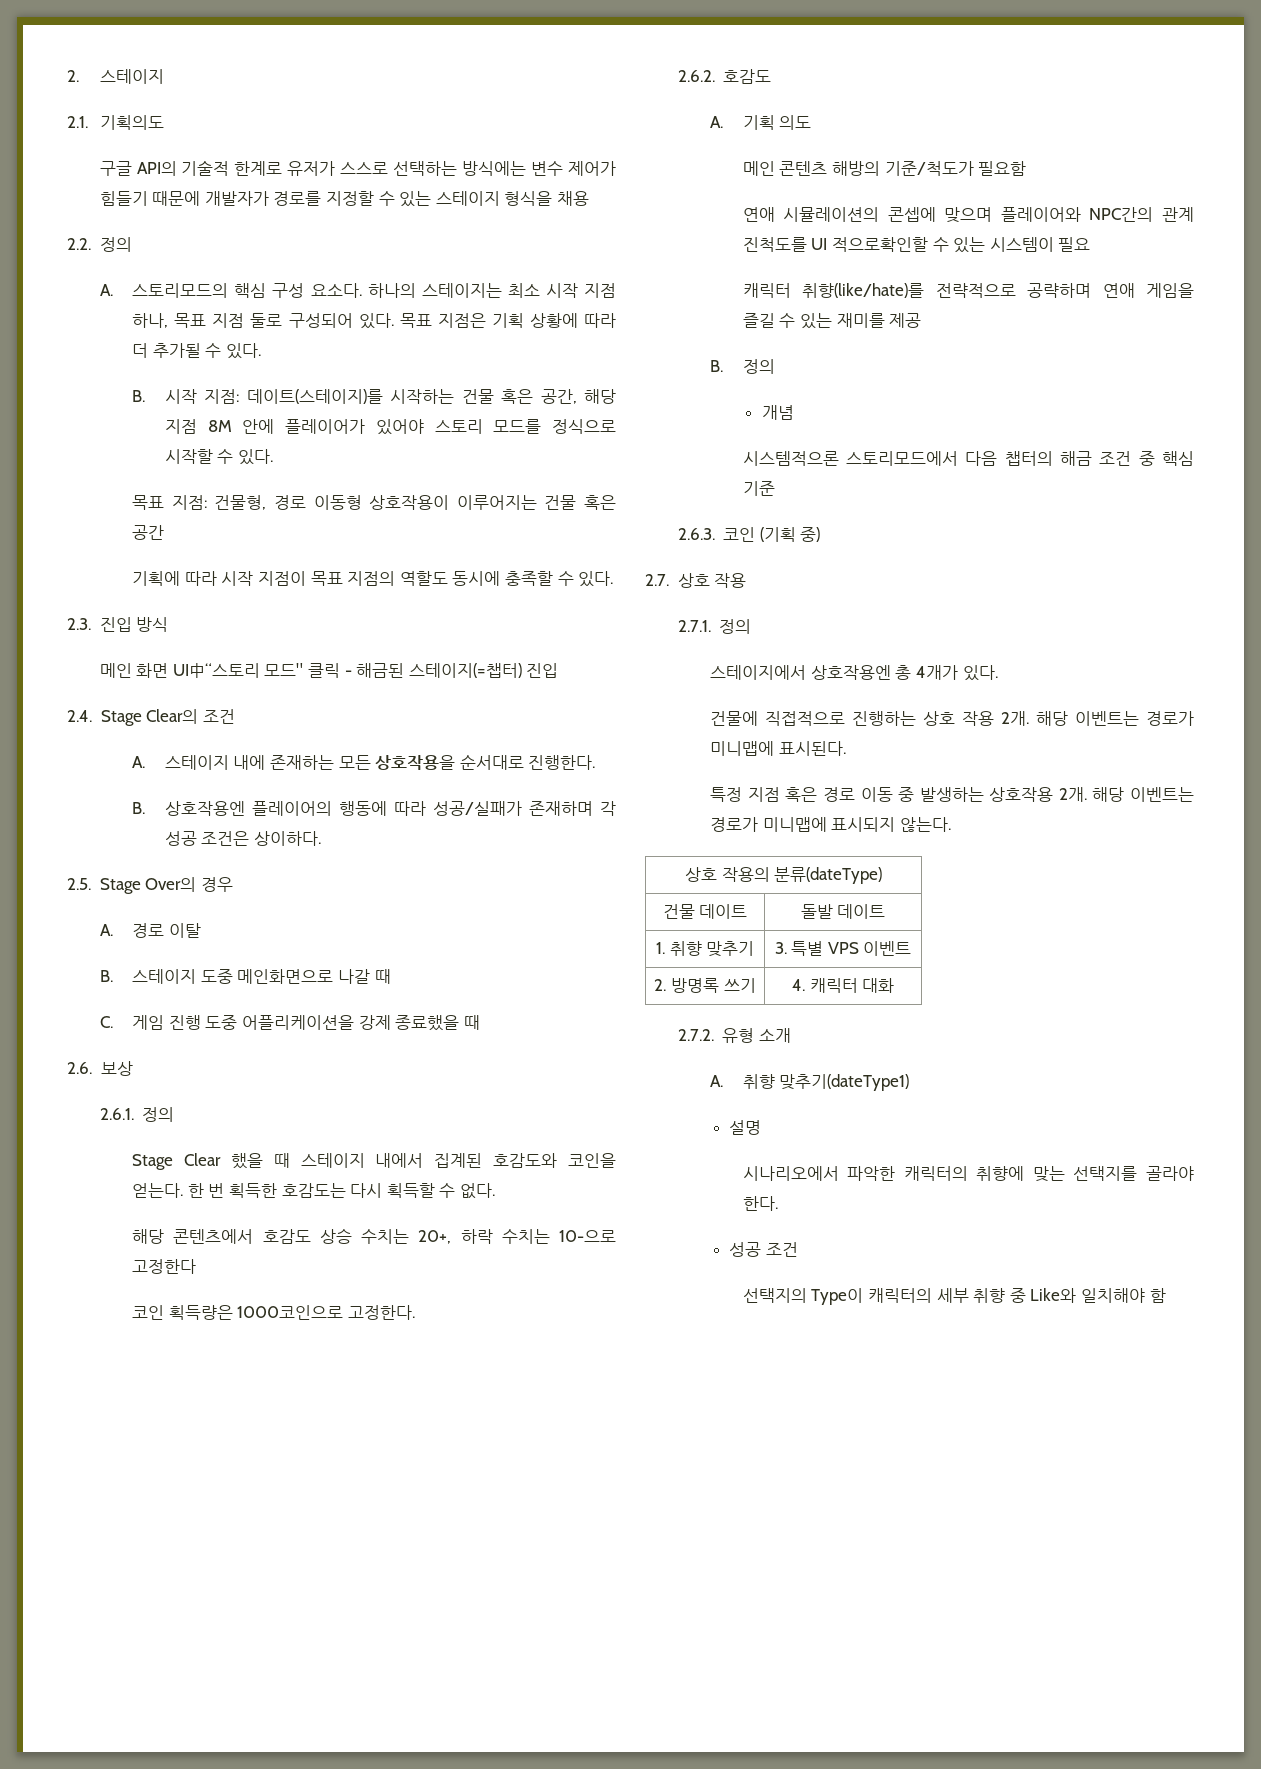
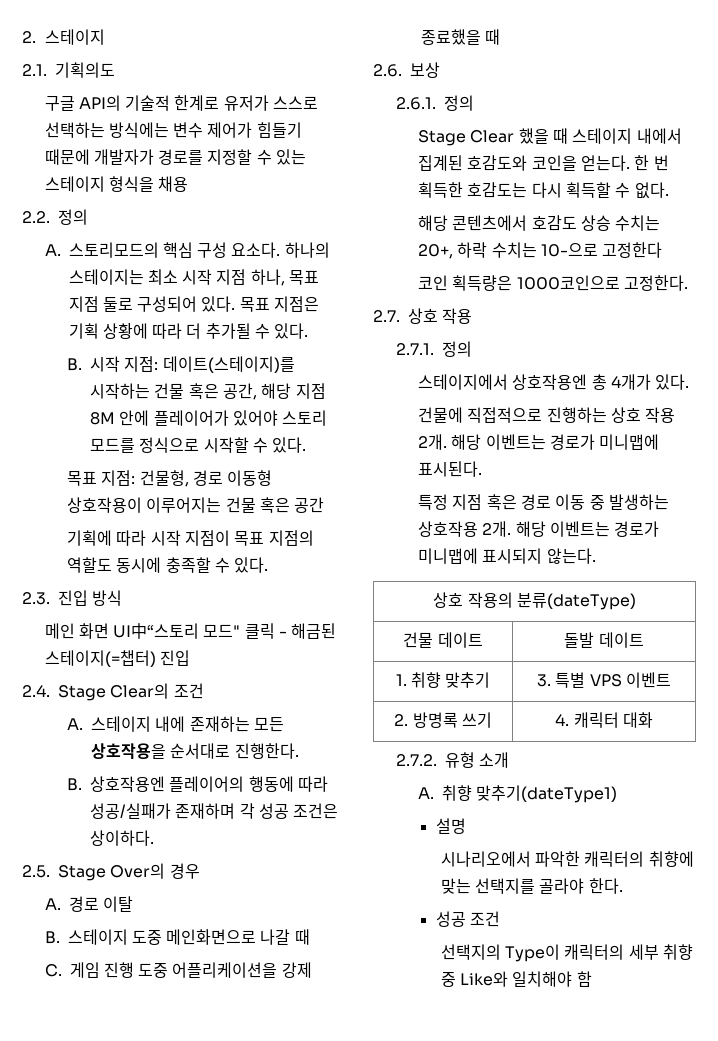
- 2.6.2. 호감도
- A. 기획 의도
- 메인 콘텐츠 해방의 기준/척도가 필요함
- 연애 시뮬레이션의 콘셉에 맞으며 플레이어와 NPC간의 관계 진척도를 UI 적으로확인할 수 있는 시스템이 필요
- 캐릭터 취향(like/hate)를 전략적으로 공략하며 연애 게임을 즐길 수 있는 재미를 제공
- B. 정의
- 개념
- 시스템적으론 스토리모드에서 다음 챕터의 해금 조건 중 핵심 기준
- 2.6.3. 코인 (기획 중)

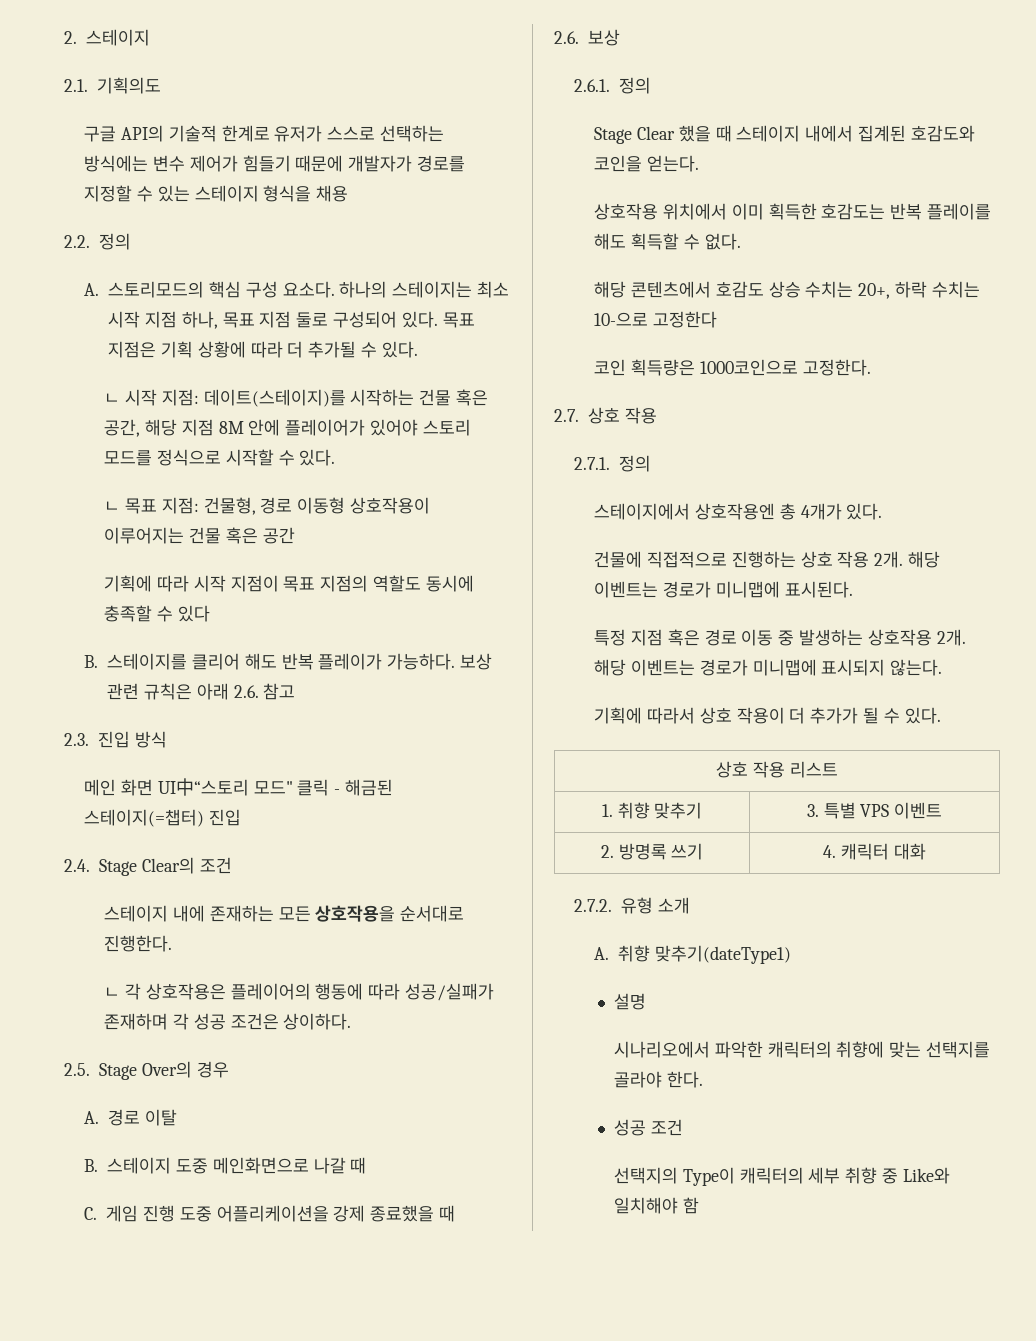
- B. 시작 지점: 데이트(스테이지)를 시작하는 건물 혹은 공간, 해당 지점 8M 안에 플레이어가 있어야 스토리 모드를 정식으로 시작할 수 있다.
+ ㄴ 시작 지점: 데이트(스테이지)를 시작하는 건물 혹은 공간, 해당 지점 8M 안에 플레이어가 있어야 스토리 모드를 정식으로 시작할 수 있다.
- 목표 지점: 건물형, 경로 이동형 상호작용이 이루어지는 건물 혹은 공간
+ ㄴ 목표 지점: 건물형, 경로 이동형 상호작용이 이루어지는 건물 혹은 공간
- 기획에 따라 시작 지점이 목표 지점의 역할도 동시에 충족할 수 있다.
+ 기획에 따라 시작 지점이 목표 지점의 역할도 동시에 충족할 수 있다
+ B. 스테이지를 클리어 해도 반복 플레이가 가능하다. 보상 관련 규칙은 아래 2.6. 참고
- A. 스테이지 내에 존재하는 모든 상호작용을 순서대로 진행한다.
+ 스테이지 내에 존재하는 모든 상호작용을 순서대로 진행한다.
- B. 상호작용엔 플레이어의 행동에 따라 성공/실패가 존재하며 각 성공 조건은 상이하다.
+ ㄴ 각 상호작용은 플레이어의 행동에 따라 성공/실패가 존재하며 각 성공 조건은 상이하다.
- Stage Clear 했을 때 스테이지 내에서 집계된 호감도와 코인을 얻는다. 한 번 획득한 호감도는 다시 획득할 수 없다.
+ Stage Clear 했을 때 스테이지 내에서 집계된 호감도와 코인을 얻는다.
+ 상호작용 위치에서 이미 획득한 호감도는 반복 플레이를 해도 획득할 수 없다.
- 상호 작용의 분류(dateType)
- 건물 데이트 | 돌발 데이트
+ 기획에 따라서 상호 작용이 더 추가가 될 수 있다.
+ 상호 작용 리스트

